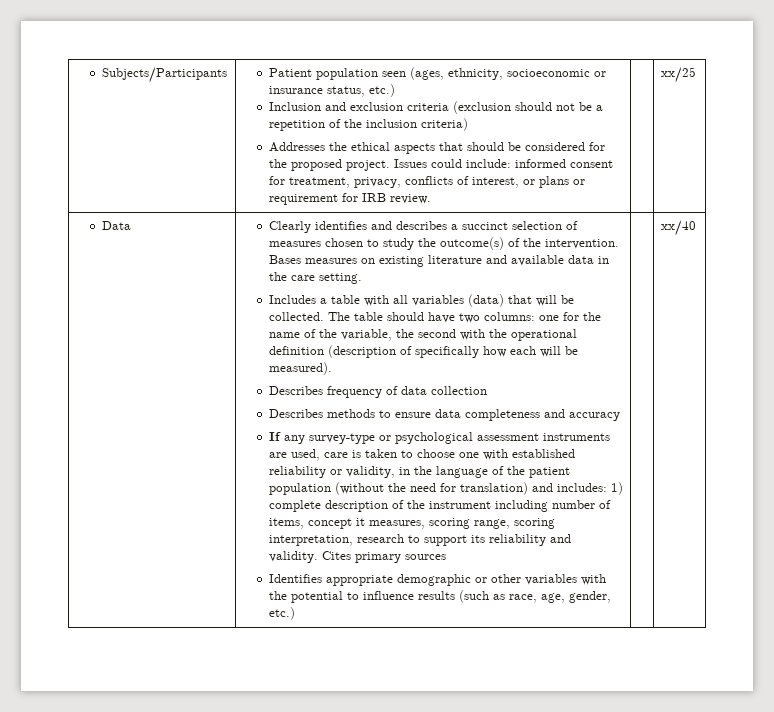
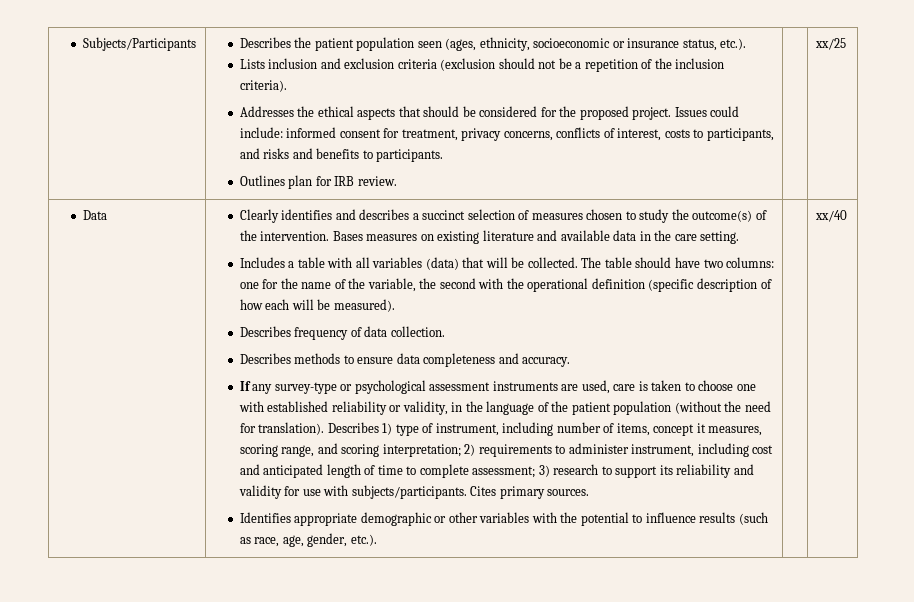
- Patient population seen (ages, ethnicity, socioeconomic or insurance status, etc.)
- Inclusion and exclusion criteria (exclusion should not be a repetition of the inclusion criteria)
+ Describes the patient population seen (ages, ethnicity, socioeconomic or insurance status, etc.).
+ Lists inclusion and exclusion criteria (exclusion should not be a repetition of the inclusion criteria).
- Issues could include: informed consent for treatment, privacy, conflicts of interest, or plans or requirement for IRB review.
+ Issues could include: informed consent for treatment, privacy concerns, conflicts of interest, costs to participants, and risks and benefits to participants.
+ Outlines plan for IRB review.
- The table should have two columns: one for the name of the variable, the second with the operational definition (description of specifically how each will be measured).
+ The table should have two columns: one for the name of the variable, the second with the operational definition (specific description of how each will be measured).
- Describes frequency of data collection
+ Describes frequency of data collection.
- Describes methods to ensure data completeness and accuracy
+ Describes methods to ensure data completeness and accuracy.
- If any survey-type or psychological assessment instruments are used, care is taken to choose one with established reliability or validity, in the language of the patient population (without the need for translation) and includes: 1) complete description of the instrument including number of items, concept it measures, scoring range, scoring interpretation, research to support its reliability and validity.
+ If any survey-type or psychological assessment instruments are used, care is taken to choose one with established reliability or validity, in the language of the patient population (without the need for translation). Describes 1) type of instrument, including number of items, concept it measures, scoring range, and scoring interpretation; 2) requirements to administer instrument, including cost and anticipated length of time to complete assessment; 3) research to support its reliability and validity for use with subjects/participants.
- Cites primary sources
+ Cites primary sources.
- Identifies appropriate demographic or other variables with the potential to influence results (such as race, age, gender, etc.)
+ Identifies appropriate demographic or other variables with the potential to influence results (such as race, age, gender, etc.).

